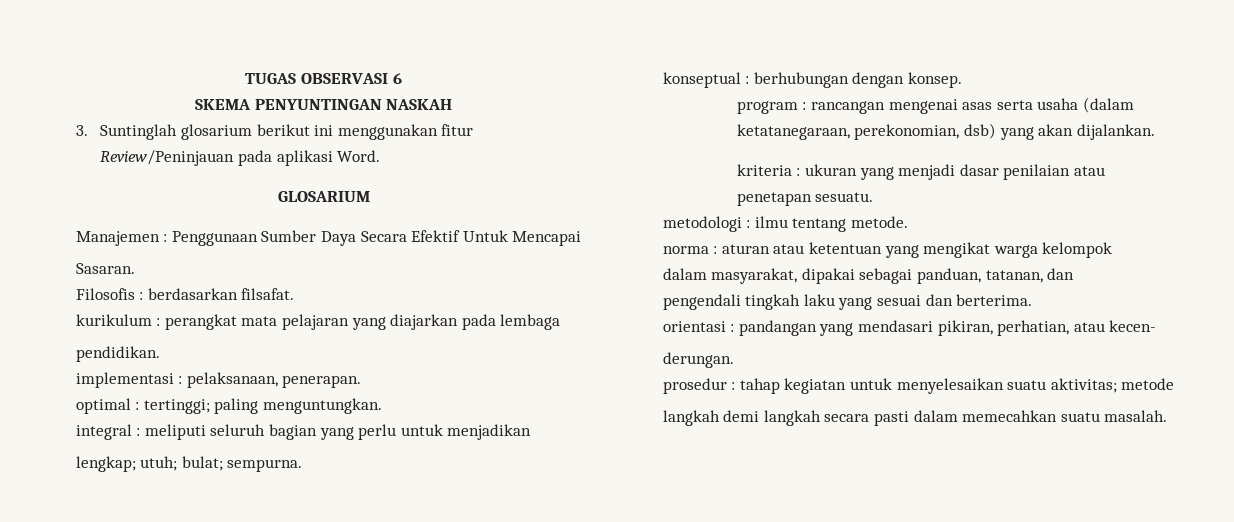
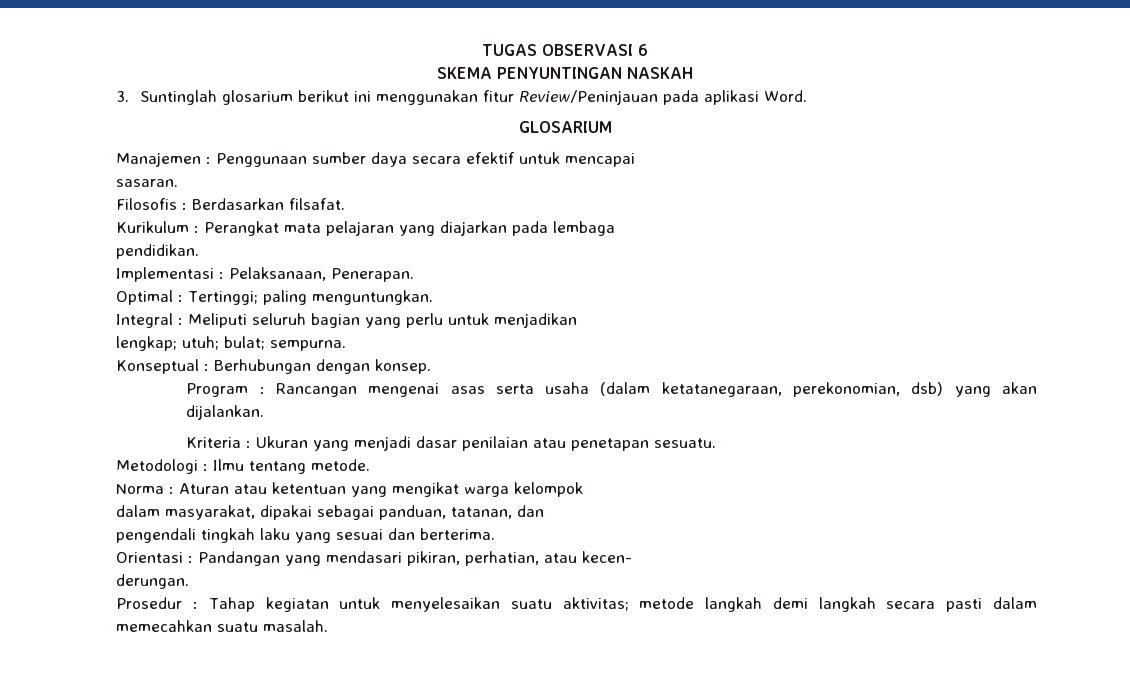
- Manajemen : Penggunaan Sumber Daya Secara Efektif Untuk Mencapai
- Sasaran.
+ Manajemen : Penggunaan sumber daya secara efektif untuk mencapai
+ sasaran.
- Filosofis : berdasarkan filsafat.
+ Filosofis : Berdasarkan filsafat.
- kurikulum : perangkat mata pelajaran yang diajarkan pada lembaga
+ Kurikulum : Perangkat mata pelajaran yang diajarkan pada lembaga
- implementasi : pelaksanaan, penerapan.
- optimal : tertinggi; paling menguntungkan.
+ Implementasi : Pelaksanaan, Penerapan.
+ Optimal : Tertinggi; paling menguntungkan.
- integral : meliputi seluruh bagian yang perlu untuk menjadikan
+ Integral : Meliputi seluruh bagian yang perlu untuk menjadikan
- konseptual : berhubungan dengan konsep.
+ Konseptual : Berhubungan dengan konsep.
- program : rancangan mengenai asas serta usaha (dalam ketatanegaraan, perekonomian, dsb) yang akan dijalankan.
+ Program : Rancangan mengenai asas serta usaha (dalam ketatanegaraan, perekonomian, dsb) yang akan dijalankan.
- kriteria : ukuran yang menjadi dasar penilaian atau penetapan sesuatu.
+ Kriteria : Ukuran yang menjadi dasar penilaian atau penetapan sesuatu.
- metodologi : ilmu tentang metode.
+ Metodologi : Ilmu tentang metode.
- norma : aturan atau ketentuan yang mengikat warga kelompok
+ Norma : Aturan atau ketentuan yang mengikat warga kelompok
- orientasi : pandangan yang mendasari pikiran, perhatian, atau kecen-
+ Orientasi : Pandangan yang mendasari pikiran, perhatian, atau kecen-
- prosedur : tahap kegiatan untuk menyelesaikan suatu aktivitas; metode
- langkah demi langkah secara pasti dalam memecahkan suatu masalah.
+ Prosedur : Tahap kegiatan untuk menyelesaikan suatu aktivitas; metode langkah demi langkah secara pasti dalam memecahkan suatu masalah.

